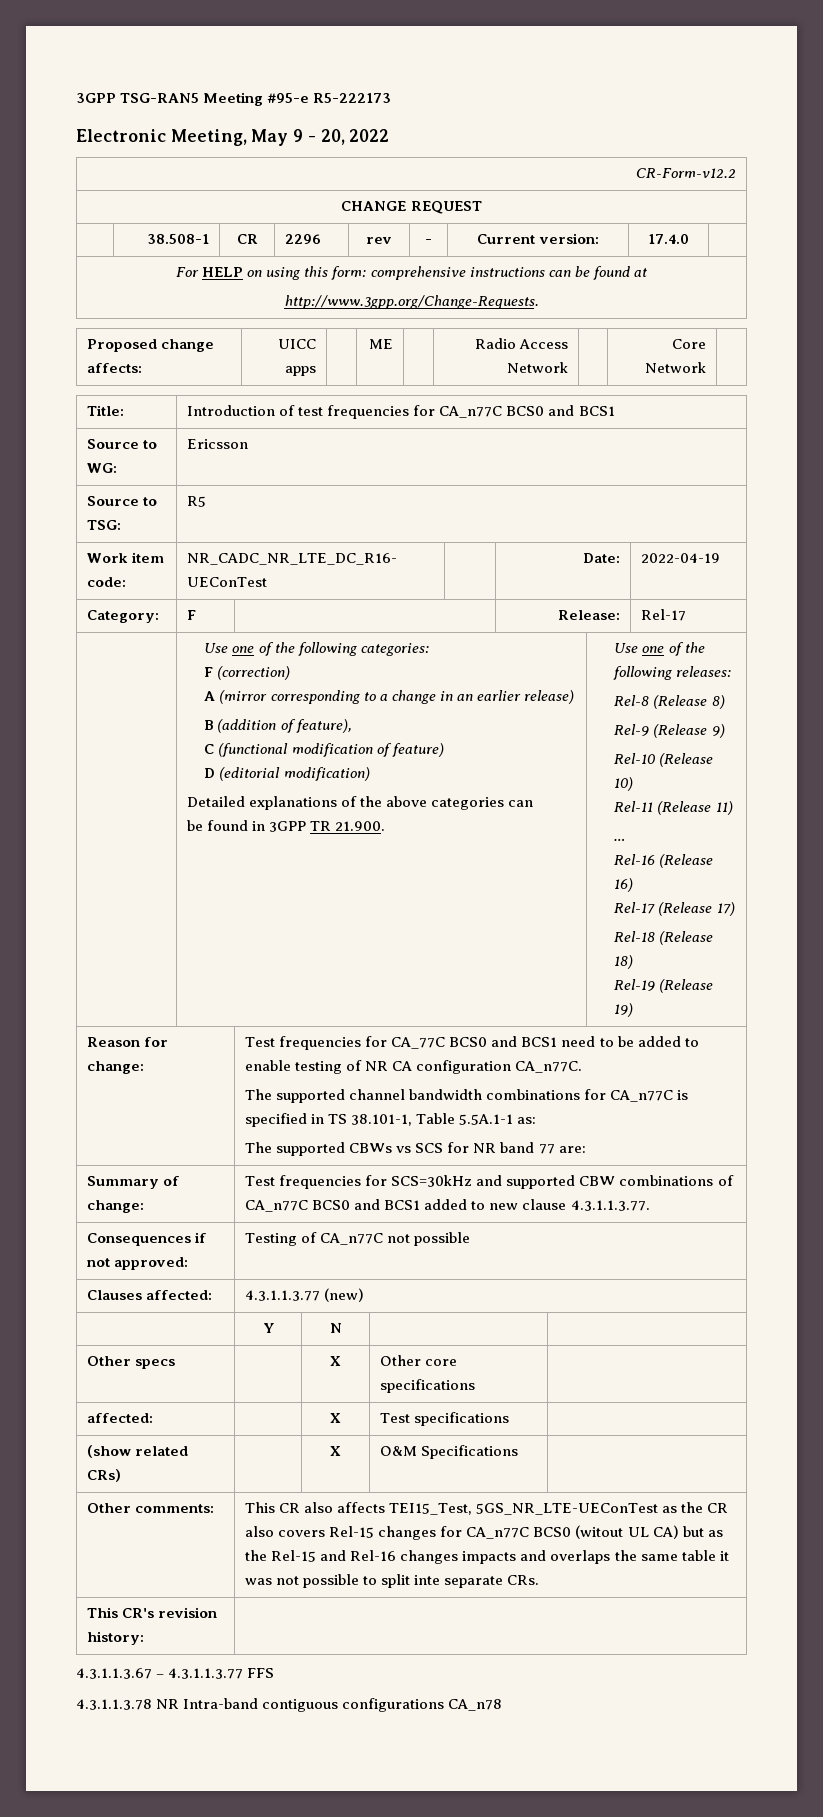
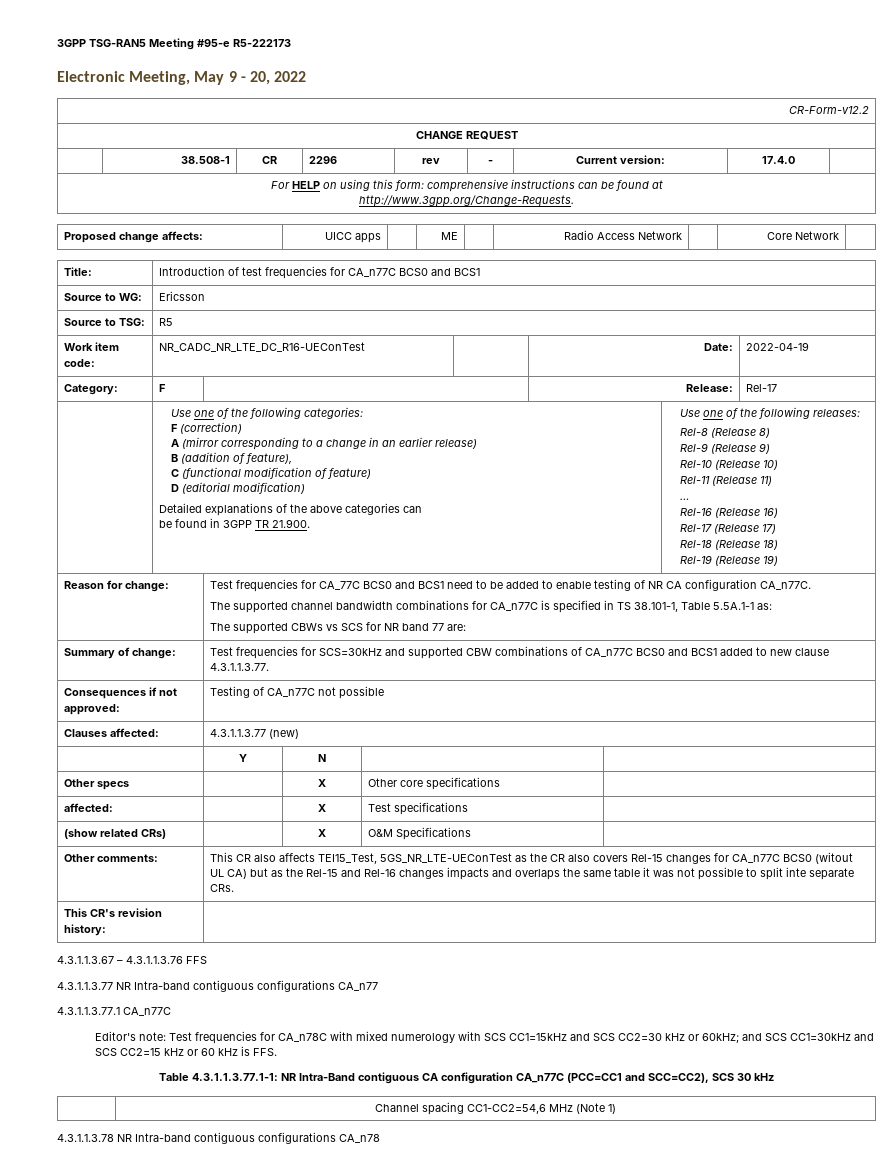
- 4.3.1.1.3.67 – 4.3.1.1.3.77 FFS
+ 4.3.1.1.3.67 – 4.3.1.1.3.76 FFS
+ 4.3.1.1.3.77 NR Intra-band contiguous configurations CA_n77
+ 4.3.1.1.3.77.1 CA_n77C
+ Editor's note: Test frequencies for CA_n78C with mixed numerology with SCS CC1=15kHz and SCS CC2=30 kHz or 60kHz; and SCS CC1=30kHz and SCS CC2=15 kHz or 60 kHz is FFS.
+ Table 4.3.1.1.3.77.1-1: NR Intra-Band contiguous CA configuration CA_n77C (PCC=CC1 and SCC=CC2), SCS 30 kHz
+ | Channel spacing CC1-CC2=54,6 MHz (Note 1)

